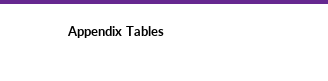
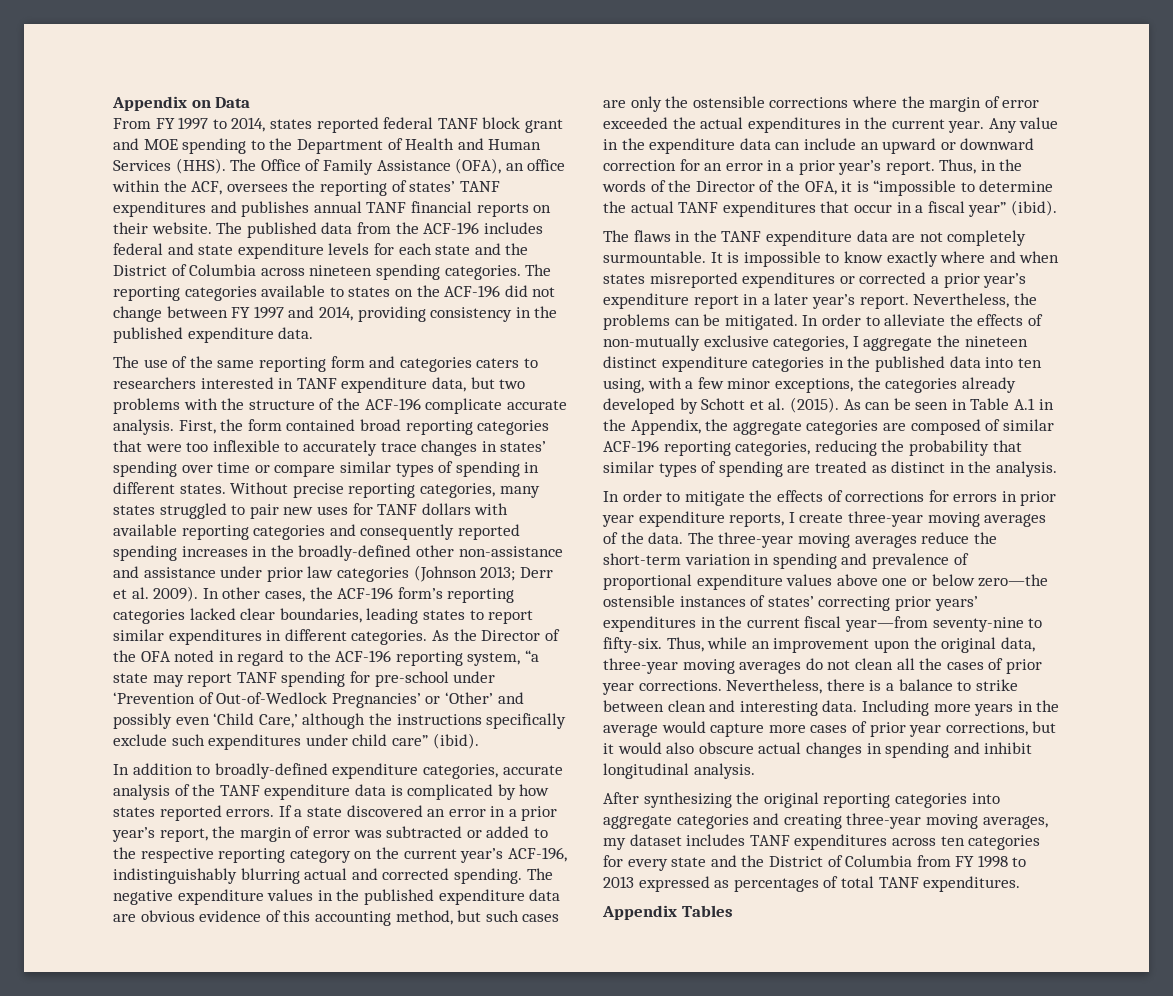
+ Appendix on Data
+ From FY 1997 to 2014, states reported federal TANF block grant and MOE spending to the Department of Health and Human Services (HHS). The Office of Family Assistance (OFA), an office within the ACF, oversees the reporting of states’ TANF expenditures and publishes annual TANF financial reports on their website. The published data from the ACF-196 includes federal and state expenditure levels for each state and the District of Columbia across nineteen spending categories. The reporting categories available to states on the ACF-196 did not change between FY 1997 and 2014, providing consistency in the published expenditure data.
+ The use of the same reporting form and categories caters to researchers interested in TANF expenditure data, but two problems with the structure of the ACF-196 complicate accurate analysis. First, the form contained broad reporting categories that were too inflexible to accurately trace changes in states’ spending over time or compare similar types of spending in different states. Without precise reporting categories, many states struggled to pair new uses for TANF dollars with available reporting categories and consequently reported spending increases in the broadly-defined other non-assistance and assistance under prior law categories (Johnson 2013; Derr et al. 2009). In other cases, the ACF-196 form’s reporting categories lacked clear boundaries, leading states to report similar expenditures in different categories. As the Director of the OFA noted in regard to the ACF-196 reporting system, “a state may report TANF spending for pre-school under ‘Prevention of Out-of-Wedlock Pregnancies’ or ‘Other’ and possibly even ‘Child Care,’ although the instructions specifically exclude such expenditures under child care” (ibid).
+ In addition to broadly-defined expenditure categories, accurate analysis of the TANF expenditure data is complicated by how states reported errors. If a state discovered an error in a prior year’s report, the margin of error was subtracted or added to the respective reporting category on the current year’s ACF-196, indistinguishably blurring actual and corrected spending. The negative expenditure values in the published expenditure data are obvious evidence of this accounting method, but such cases are only the ostensible corrections where the margin of error exceeded the actual expenditures in the current year. Any value in the expenditure data can include an upward or downward correction for an error in a prior year’s report. Thus, in the words of the Director of the OFA, it is “impossible to determine the actual TANF expenditures that occur in a fiscal year” (ibid).
+ The flaws in the TANF expenditure data are not completely surmountable. It is impossible to know exactly where and when states misreported expenditures or corrected a prior year’s expenditure report in a later year’s report. Nevertheless, the problems can be mitigated. In order to alleviate the effects of non-mutually exclusive categories, I aggregate the nineteen distinct expenditure categories in the published data into ten using, with a few minor exceptions, the categories already developed by Schott et al. (2015). As can be seen in Table A.1 in the Appendix, the aggregate categories are composed of similar ACF-196 reporting categories, reducing the probability that similar types of spending are treated as distinct in the analysis.
+ In order to mitigate the effects of corrections for errors in prior year expenditure reports, I create three-year moving averages of the data. The three-year moving averages reduce the short-term variation in spending and prevalence of proportional expenditure values above one or below zero—the ostensible instances of states’ correcting prior years’ expenditures in the current fiscal year—from seventy-nine to fifty-six. Thus, while an improvement upon the original data, three-year moving averages do not clean all the cases of prior year corrections. Nevertheless, there is a balance to strike between clean and interesting data. Including more years in the average would capture more cases of prior year corrections, but it would also obscure actual changes in spending and inhibit longitudinal analysis.
+ After synthesizing the original reporting categories into aggregate categories and creating three-year moving averages, my dataset includes TANF expenditures across ten categories for every state and the District of Columbia from FY 1998 to 2013 expressed as percentages of total TANF expenditures.

